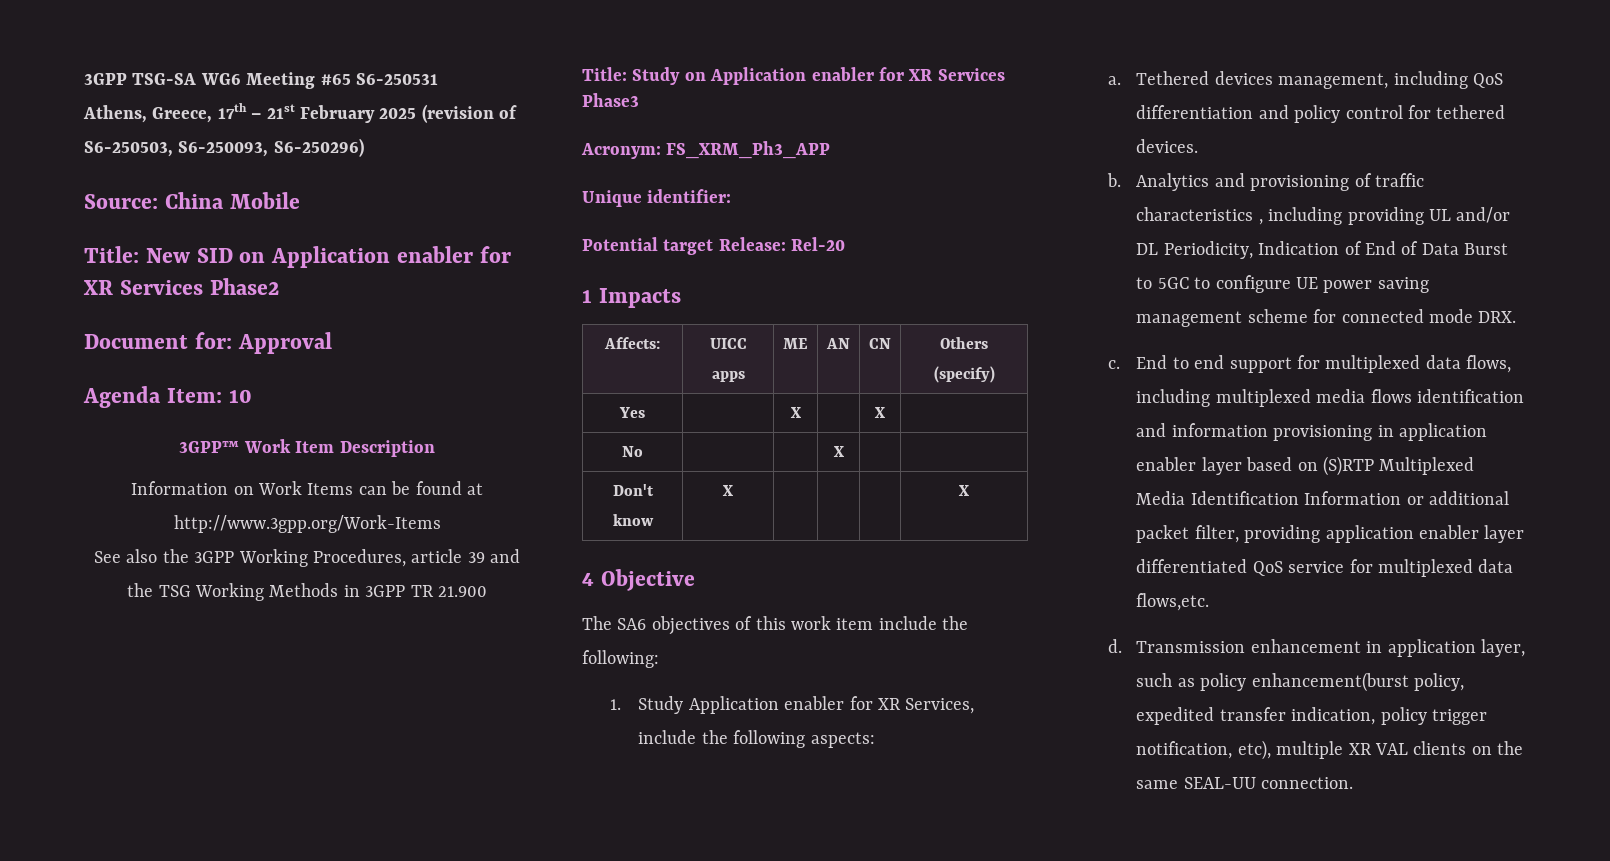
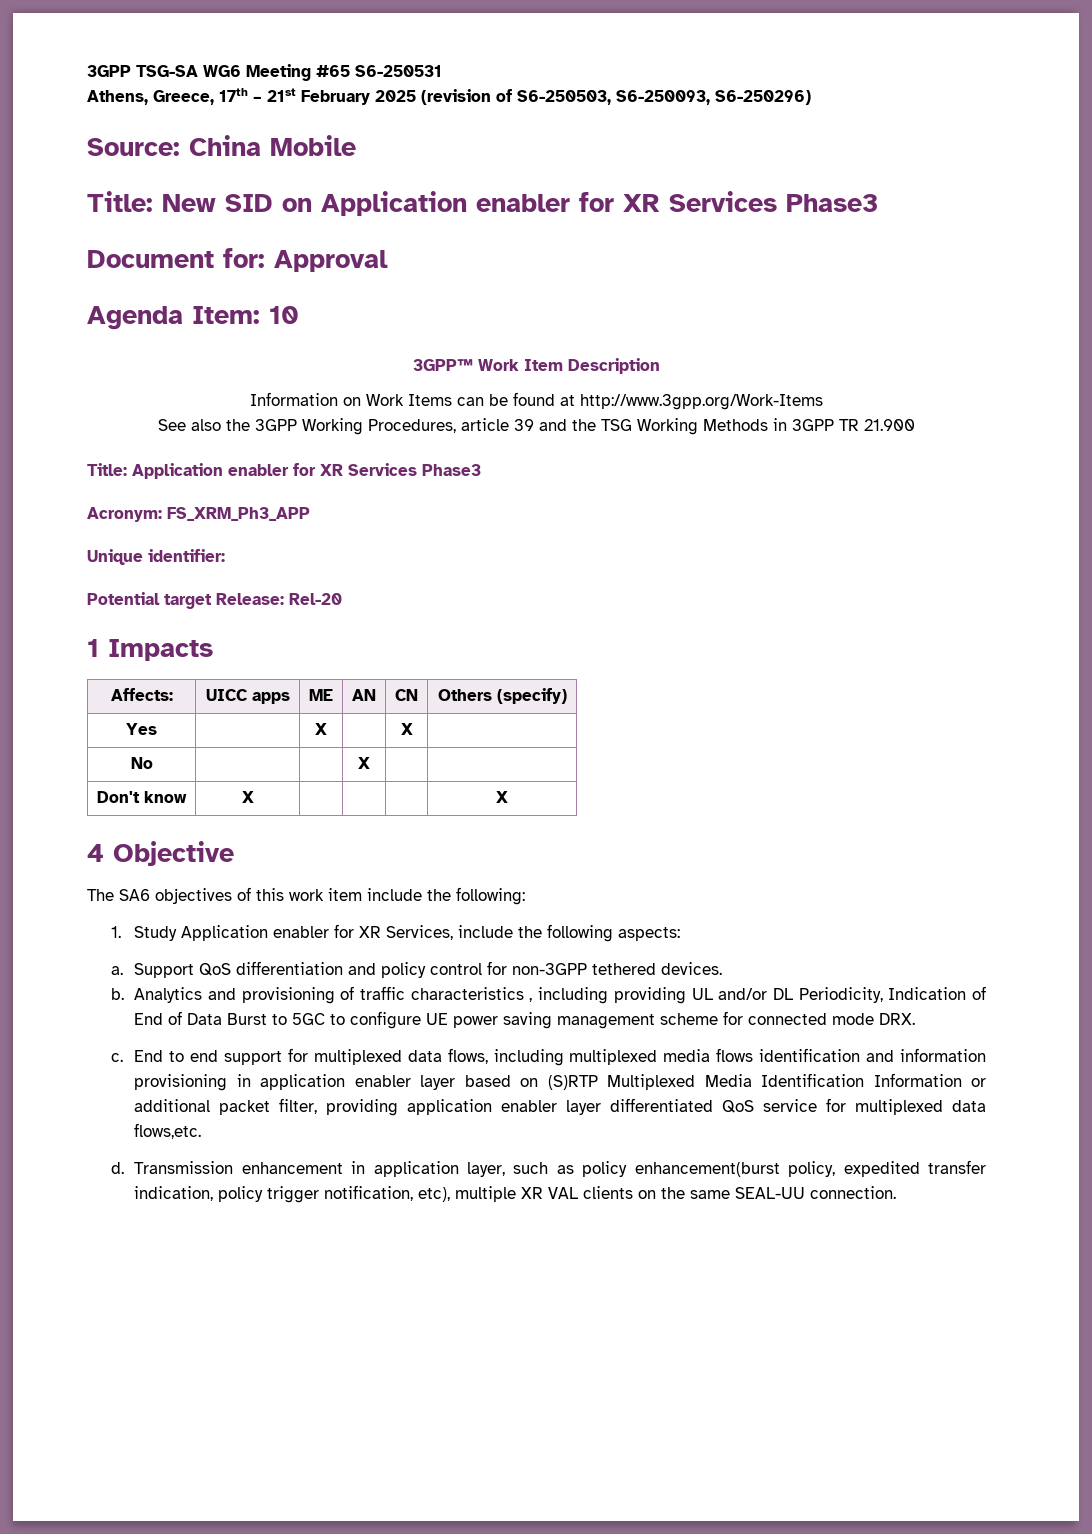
- Title: New SID on Application enabler for XR Services Phase2
+ Title: New SID on Application enabler for XR Services Phase3
- Title: Study on Application enabler for XR Services Phase3
+ Title: Application enabler for XR Services Phase3
- Tethered devices management, including QoS differentiation and policy control for tethered devices.
+ Support QoS differentiation and policy control for non-3GPP tethered devices.

